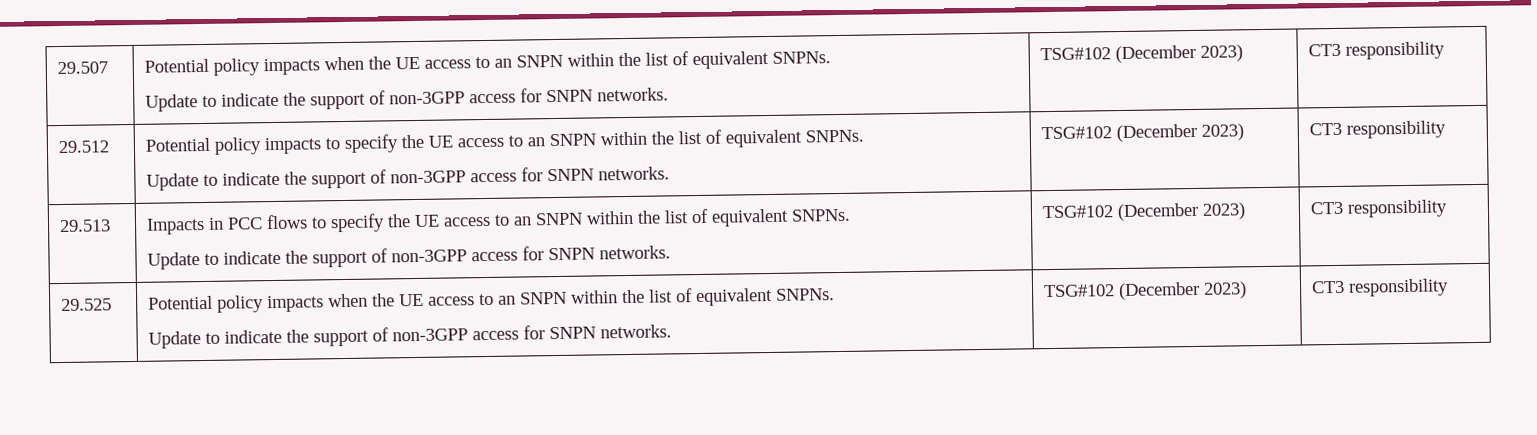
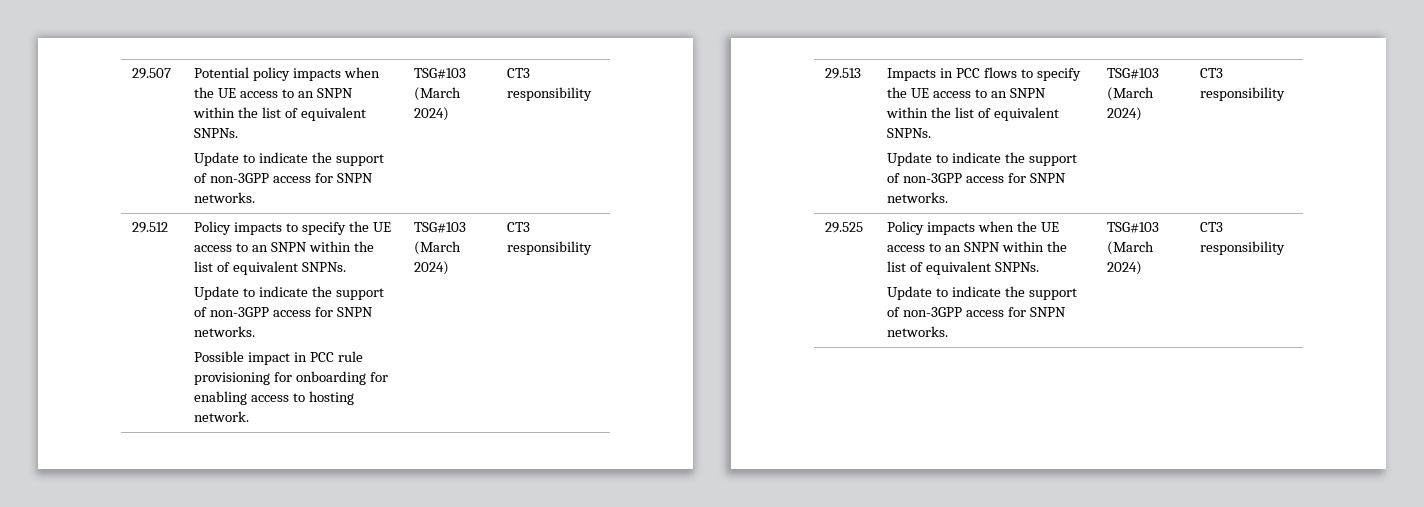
  29.507 | Potential policy impacts when the UE access to an SNPN within the list of equivalent SNPNs.
- Update to indicate the support of non-3GPP access for SNPN networks. | TSG#102 (December 2023) | CT3 responsibility
+ Update to indicate the support of non-3GPP access for SNPN networks. | TSG#103 (March 2024) | CT3 responsibility
- Potential policy impacts to specify the UE access to an SNPN within the list of equivalent SNPNs.
- Update to indicate the support of non-3GPP access for SNPN networks. | TSG#102 (December 2023)
+ Policy impacts to specify the UE access to an SNPN within the list of equivalent SNPNs.
+ Update to indicate the support of non-3GPP access for SNPN networks.
+ Possible impact in PCC rule provisioning for onboarding for enabling access to hosting network. | TSG#103 (March 2024)
  29.513 | Impacts in PCC flows to specify the UE access to an SNPN within the list of equivalent SNPNs.
- Update to indicate the support of non-3GPP access for SNPN networks. | TSG#102 (December 2023) | CT3 responsibility
+ Update to indicate the support of non-3GPP access for SNPN networks. | TSG#103 (March 2024) | CT3 responsibility
- 29.525 | Potential policy impacts when the UE access to an SNPN within the list of equivalent SNPNs.
- Update to indicate the support of non-3GPP access for SNPN networks. | TSG#102 (December 2023) | CT3 responsibility
+ 29.525 | Policy impacts when the UE access to an SNPN within the list of equivalent SNPNs.
+ Update to indicate the support of non-3GPP access for SNPN networks. | TSG#103 (March 2024) | CT3 responsibility

